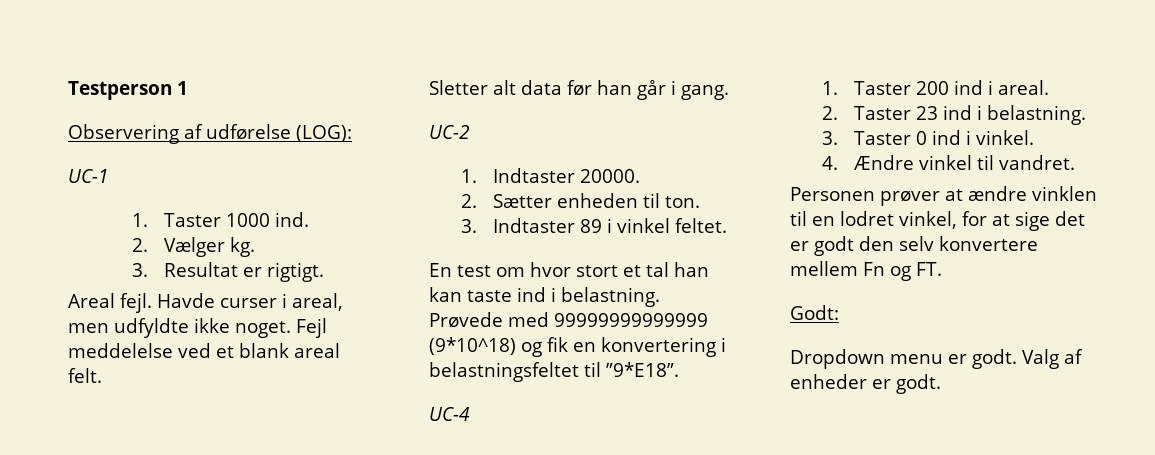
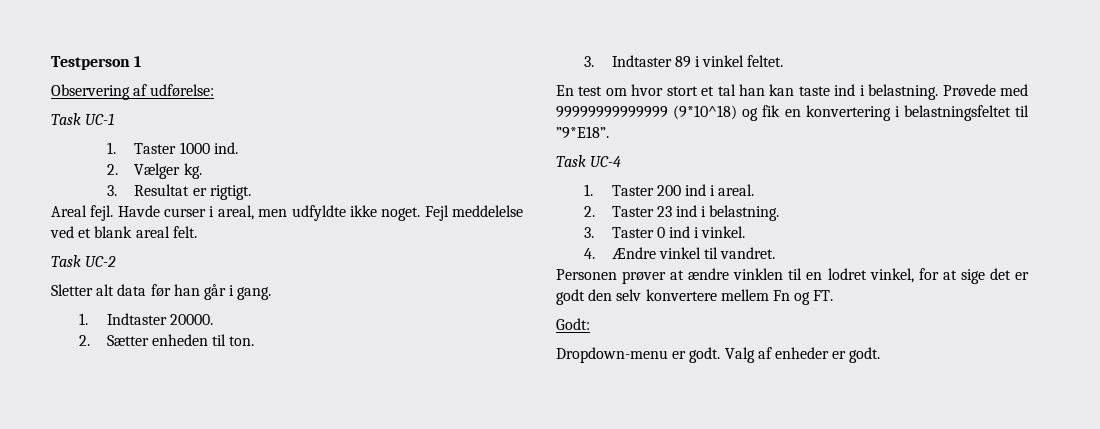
- Observering af udførelse (LOG):
- UC-1
+ Observering af udførelse:
+ Task UC-1
+ Task UC-2
- UC-2
- UC-4
+ Task UC-4
- Dropdown menu er godt.
+ Dropdown-menu er godt.

